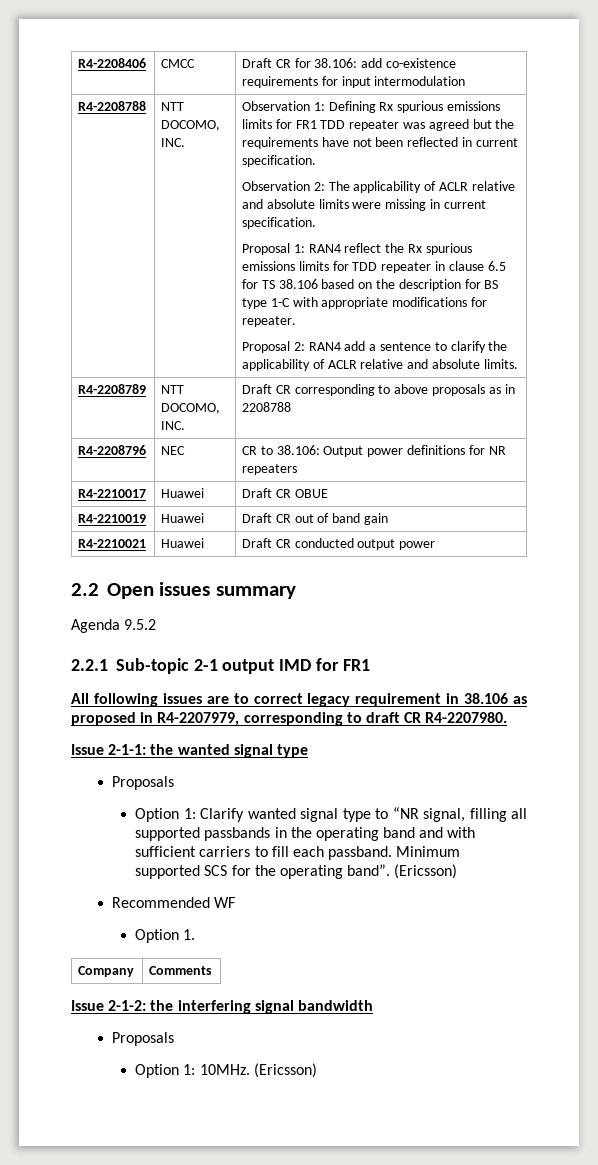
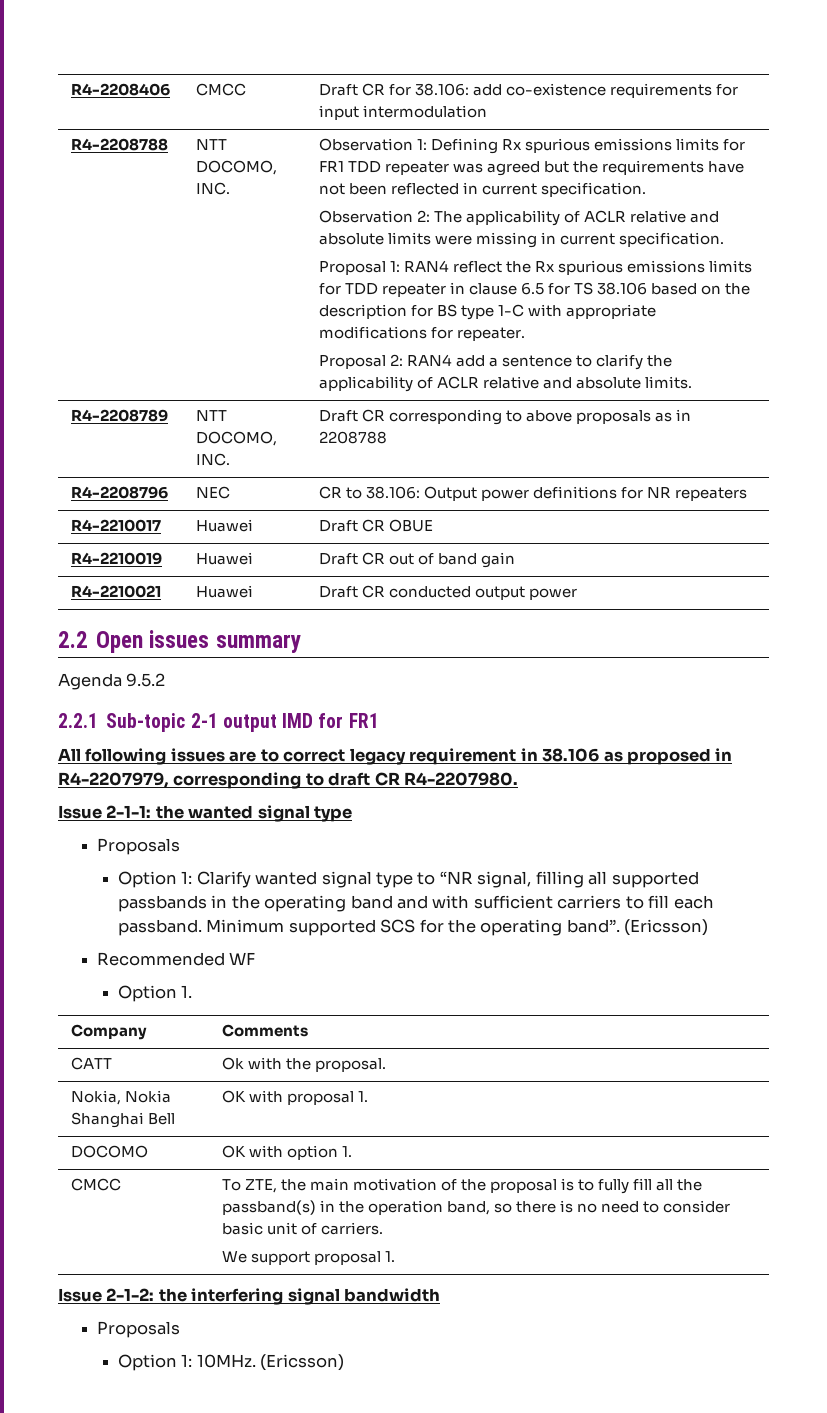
+ CATT | Ok with the proposal.
+ Nokia, Nokia Shanghai Bell | OK with proposal 1.
+ DOCOMO | OK with option 1.
+ CMCC | To ZTE, the main motivation of the proposal is to fully fill all the passband(s) in the operation band, so there is no need to consider basic unit of carriers.
+ We support proposal 1.

